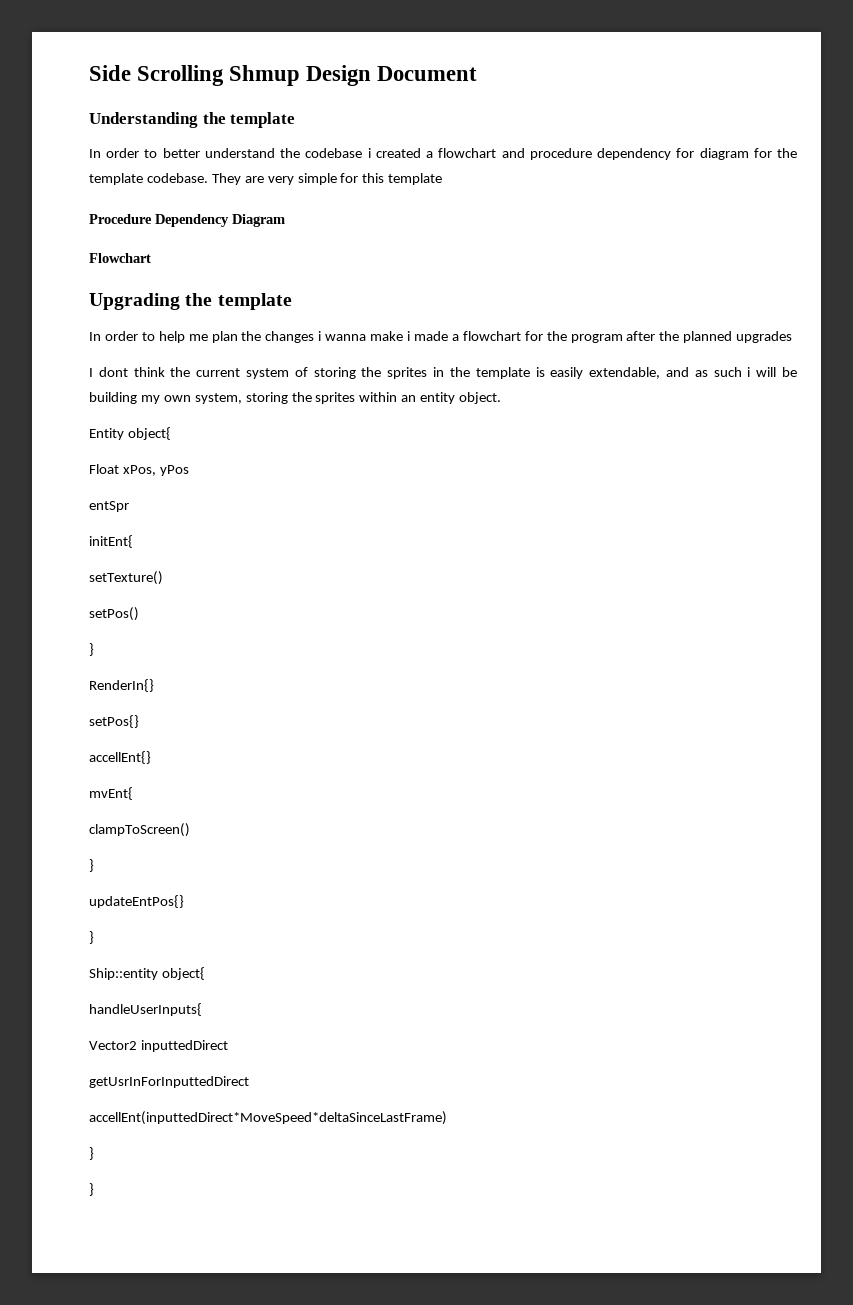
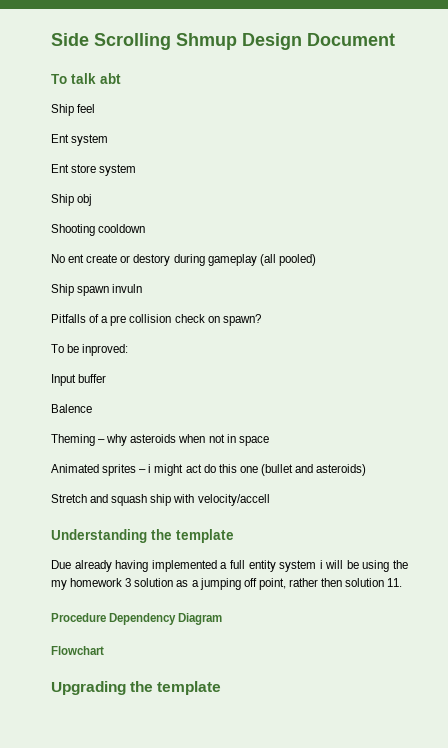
+ To talk abt
+ Ship feel
+ Ent system
+ Ent store system
+ Ship obj
+ Shooting cooldown
+ No ent create or destory during gameplay (all pooled)
+ Ship spawn invuln
+ Pitfalls of a pre collision check on spawn?
+ To be inproved:
+ Input buffer
+ Balence
+ Theming – why asteroids when not in space
+ Animated sprites – i might act do this one (bullet and asteroids)
+ Stretch and squash ship with velocity/accell
  Understanding the template
- In order to better understand the codebase i created a flowchart and procedure dependency for diagram for the template codebase. They are very simple for this template
+ Due already having implemented a full entity system i will be using the my homework 3 solution as a jumping off point, rather then solution 11.
- In order to help me plan the changes i wanna make i made a flowchart for the program after the planned upgrades
- I dont think the current system of storing the sprites in the template is easily extendable, and as such i will be building my own system, storing the sprites within an entity object.
- Entity object{
- Float xPos, yPos
- entSpr
- initEnt{
- setTexture()
- setPos()
- }
- RenderIn{}
- setPos{}
- accellEnt{}
- mvEnt{
- clampToScreen()
- }
- updateEntPos{}
- }
- Ship::entity object{
- handleUserInputs{
- Vector2 inputtedDirect
- getUsrInForInputtedDirect
- accellEnt(inputtedDirect*MoveSpeed*deltaSinceLastFrame)
- }
- }

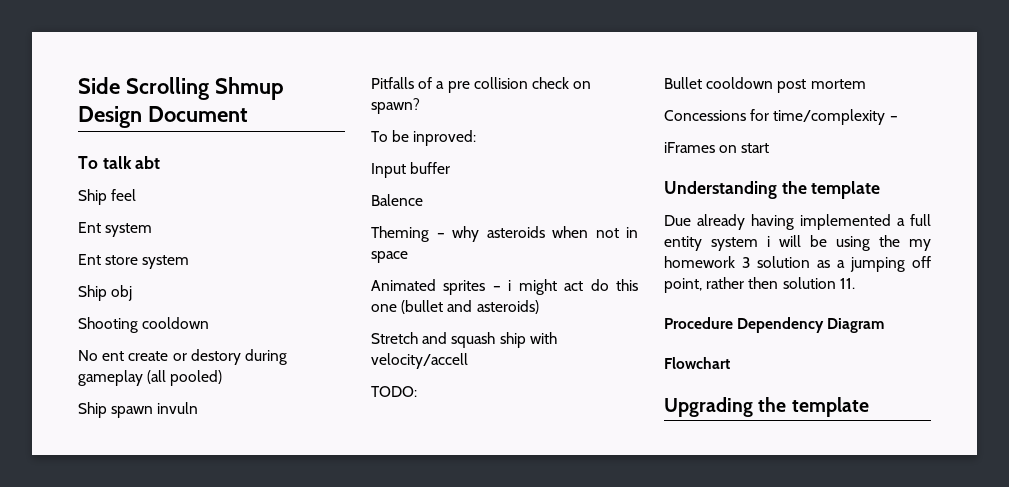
+ TODO:
+ Bullet cooldown post mortem
+ Concessions for time/complexity –
+ iFrames on start

